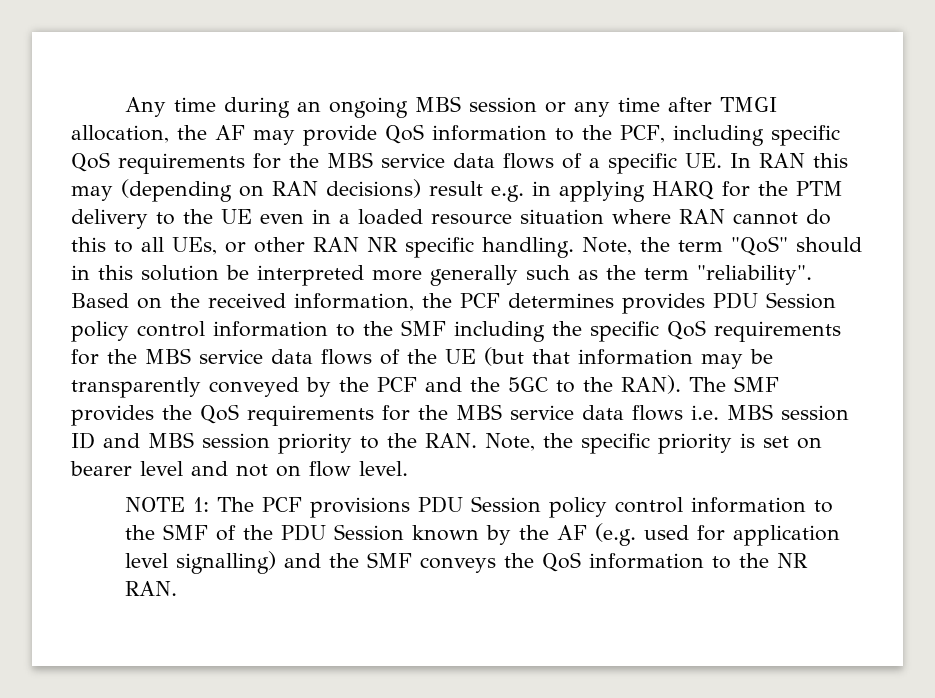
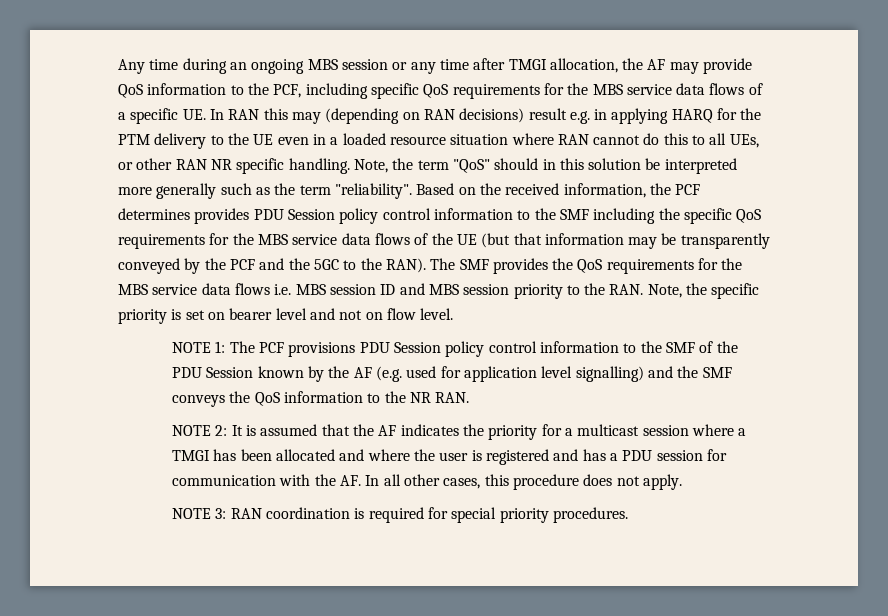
+ NOTE 2: It is assumed that the AF indicates the priority for a multicast session where a TMGI has been allocated and where the user is registered and has a PDU session for communication with the AF. In all other cases, this procedure does not apply.
+ NOTE 3: RAN coordination is required for special priority procedures.

